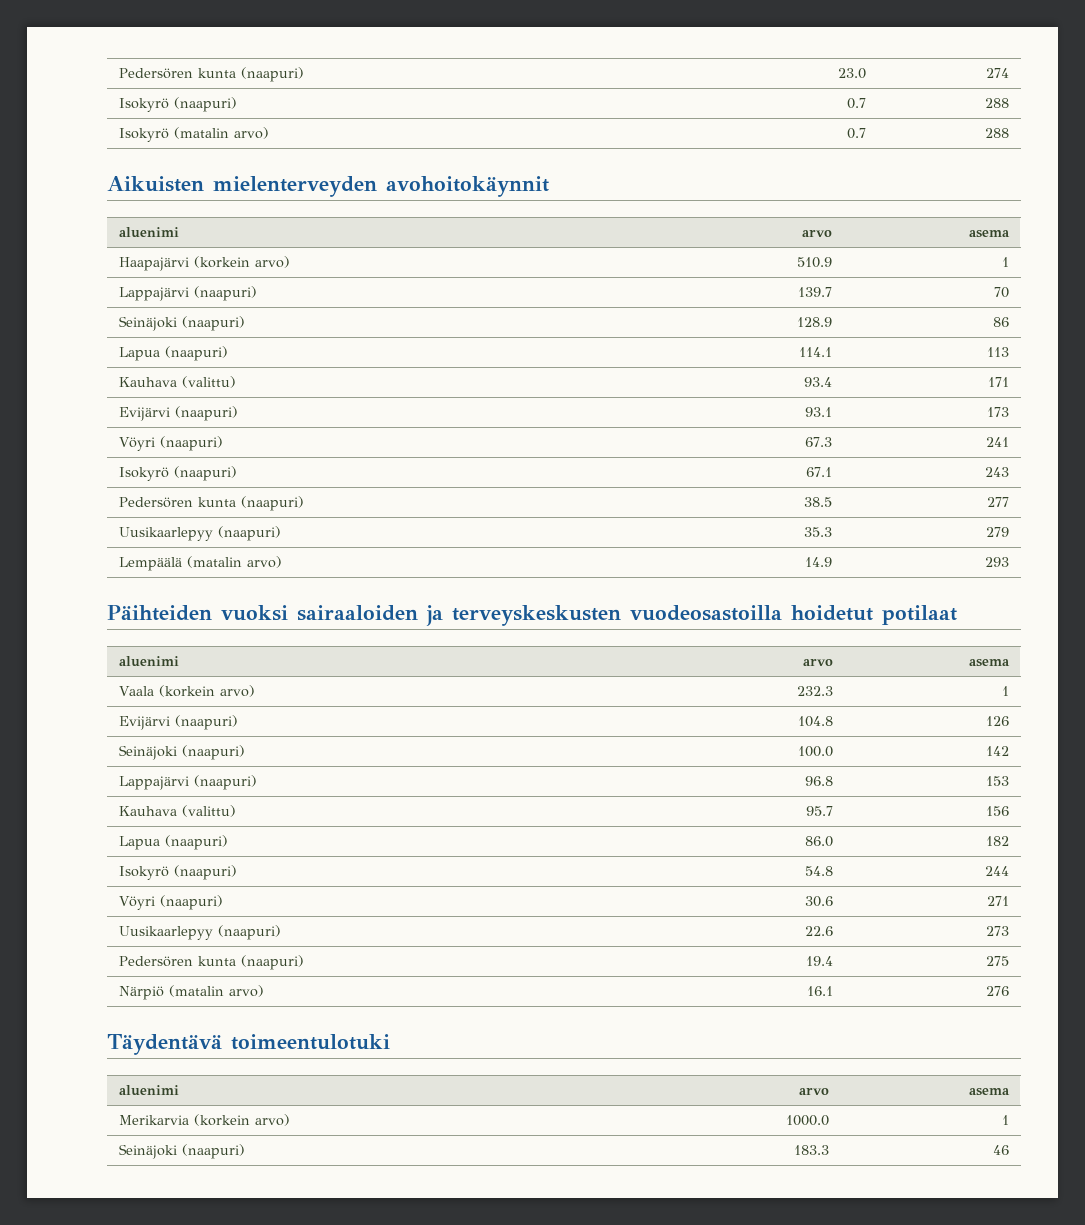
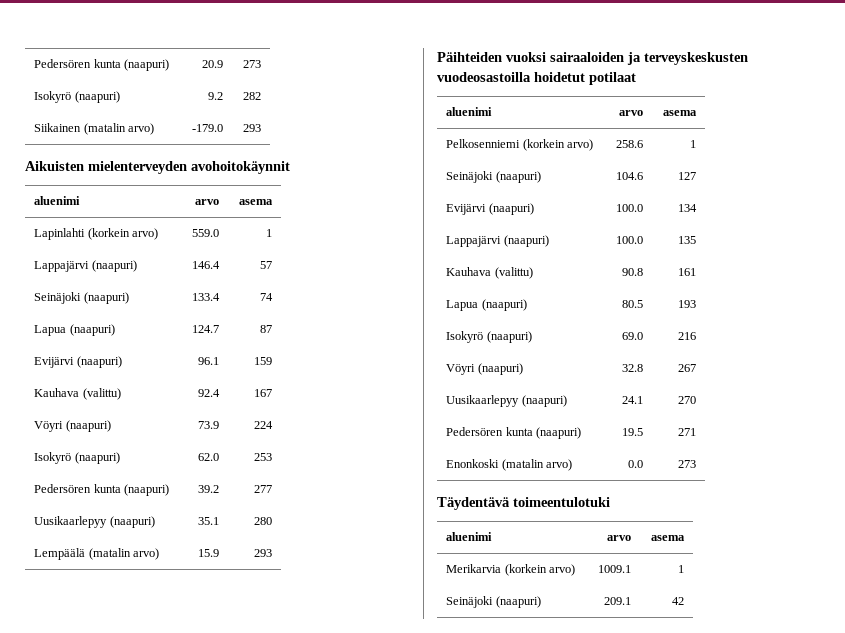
- Pedersören kunta (naapuri) | 23.0 | 274
- Isokyrö (naapuri) | 0.7 | 288
- Isokyrö (matalin arvo) | 0.7 | 288
+ Pedersören kunta (naapuri) | 20.9 | 273
+ Isokyrö (naapuri) | 9.2 | 282
+ Siikainen (matalin arvo) | -179.0 | 293
- Haapajärvi (korkein arvo) | 510.9 | 1
+ Lapinlahti (korkein arvo) | 559.0 | 1
- Lappajärvi (naapuri) | 139.7 | 70
- Seinäjoki (naapuri) | 128.9 | 86
- Lapua (naapuri) | 114.1 | 113
- Kauhava (valittu) | 93.4 | 171
- Evijärvi (naapuri) | 93.1 | 173
- Vöyri (naapuri) | 67.3 | 241
- Isokyrö (naapuri) | 67.1 | 243
- Pedersören kunta (naapuri) | 38.5 | 277
+ Lappajärvi (naapuri) | 146.4 | 57
+ Seinäjoki (naapuri) | 133.4 | 74
+ Lapua (naapuri) | 124.7 | 87
+ Evijärvi (naapuri) | 96.1 | 159
+ Kauhava (valittu) | 92.4 | 167
+ Vöyri (naapuri) | 73.9 | 224
+ Isokyrö (naapuri) | 62.0 | 253
+ Pedersören kunta (naapuri) | 39.2 | 277
- Uusikaarlepyy (naapuri) | 35.3 | 279
+ Uusikaarlepyy (naapuri) | 35.1 | 280
- Lempäälä (matalin arvo) | 14.9 | 293
+ Lempäälä (matalin arvo) | 15.9 | 293
- Vaala (korkein arvo) | 232.3 | 1
- Evijärvi (naapuri) | 104.8 | 126
- Seinäjoki (naapuri) | 100.0 | 142
- Lappajärvi (naapuri) | 96.8 | 153
- Kauhava (valittu) | 95.7 | 156
- Lapua (naapuri) | 86.0 | 182
- Isokyrö (naapuri) | 54.8 | 244
- Vöyri (naapuri) | 30.6 | 271
- Uusikaarlepyy (naapuri) | 22.6 | 273
- Pedersören kunta (naapuri) | 19.4 | 275
- Närpiö (matalin arvo) | 16.1 | 276
+ Pelkosenniemi (korkein arvo) | 258.6 | 1
+ Seinäjoki (naapuri) | 104.6 | 127
+ Evijärvi (naapuri) | 100.0 | 134
+ Lappajärvi (naapuri) | 100.0 | 135
+ Kauhava (valittu) | 90.8 | 161
+ Lapua (naapuri) | 80.5 | 193
+ Isokyrö (naapuri) | 69.0 | 216
+ Vöyri (naapuri) | 32.8 | 267
+ Uusikaarlepyy (naapuri) | 24.1 | 270
+ Pedersören kunta (naapuri) | 19.5 | 271
+ Enonkoski (matalin arvo) | 0.0 | 273
- Merikarvia (korkein arvo) | 1000.0 | 1
- Seinäjoki (naapuri) | 183.3 | 46
+ Merikarvia (korkein arvo) | 1009.1 | 1
+ Seinäjoki (naapuri) | 209.1 | 42

